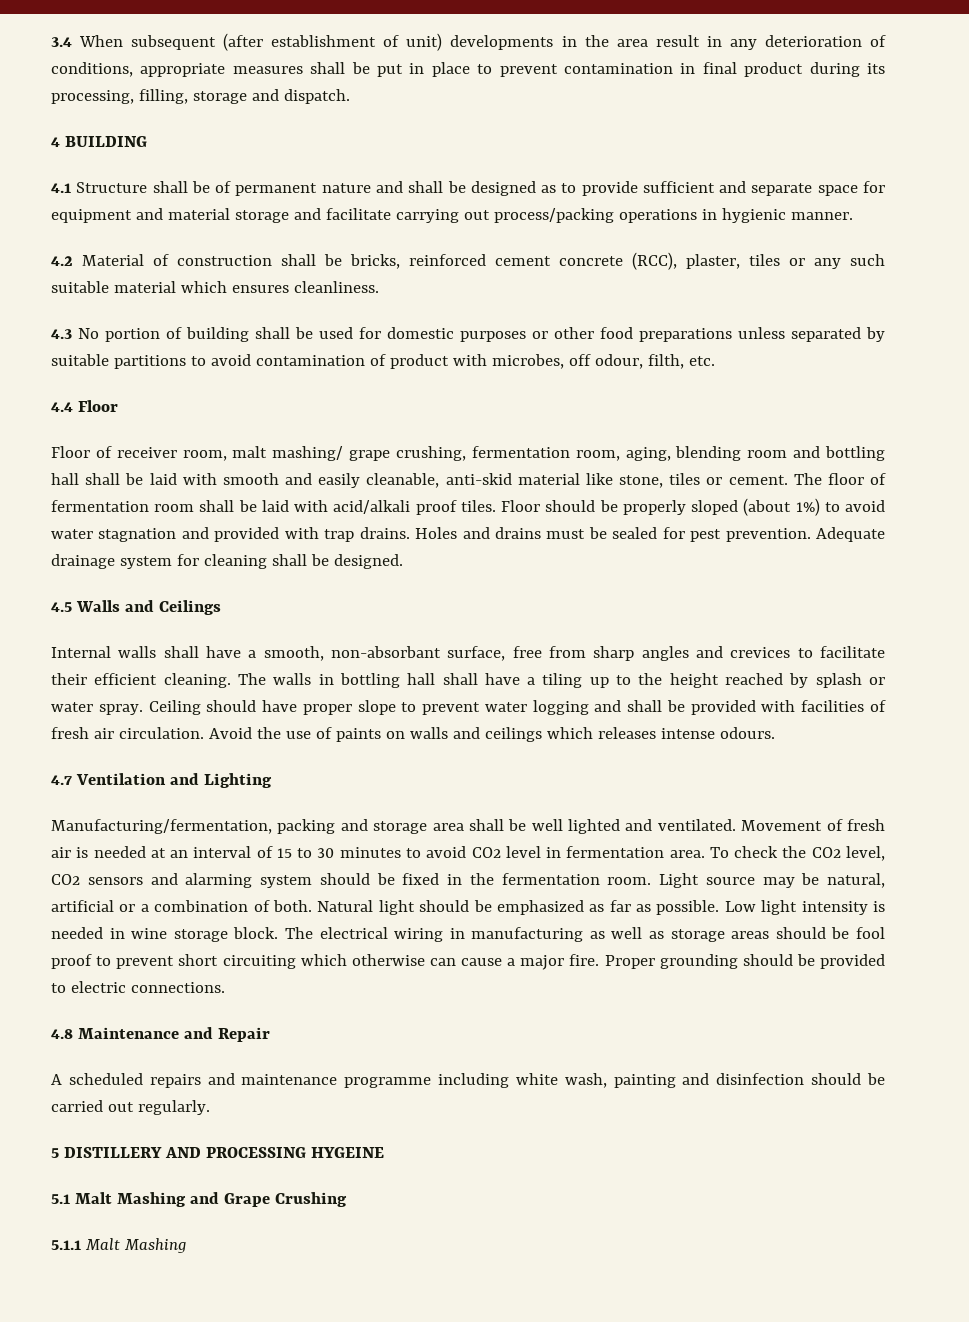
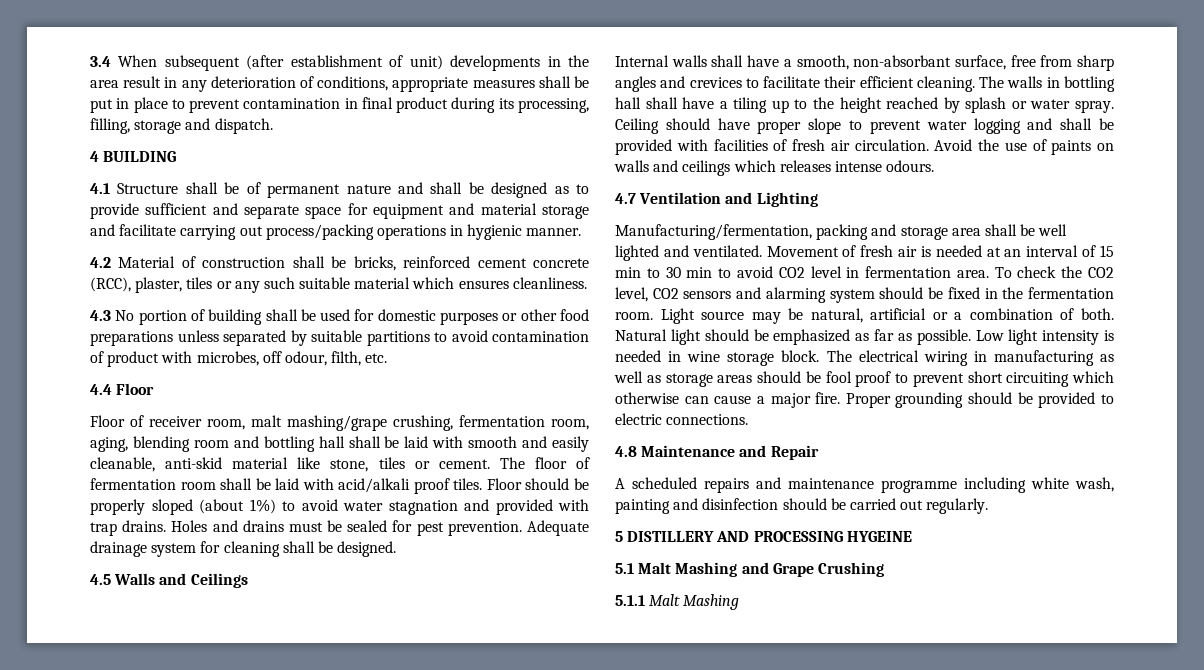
- Floor of receiver room, malt mashing/ grape crushing, fermentation room, aging, blending room and bottling hall shall be laid with smooth and easily cleanable, anti-skid material like stone, tiles or cement.
+ Floor of receiver room, malt mashing/grape crushing, fermentation room, aging, blending room and bottling hall shall be laid with smooth and easily cleanable, anti-skid material like stone, tiles or cement.
- Movement of fresh air is needed at an interval of 15 to 30 minutes to avoid CO2 level in fermentation area.
+ Movement of fresh air is needed at an interval of 15 min to 30 min to avoid CO2 level in fermentation area.

